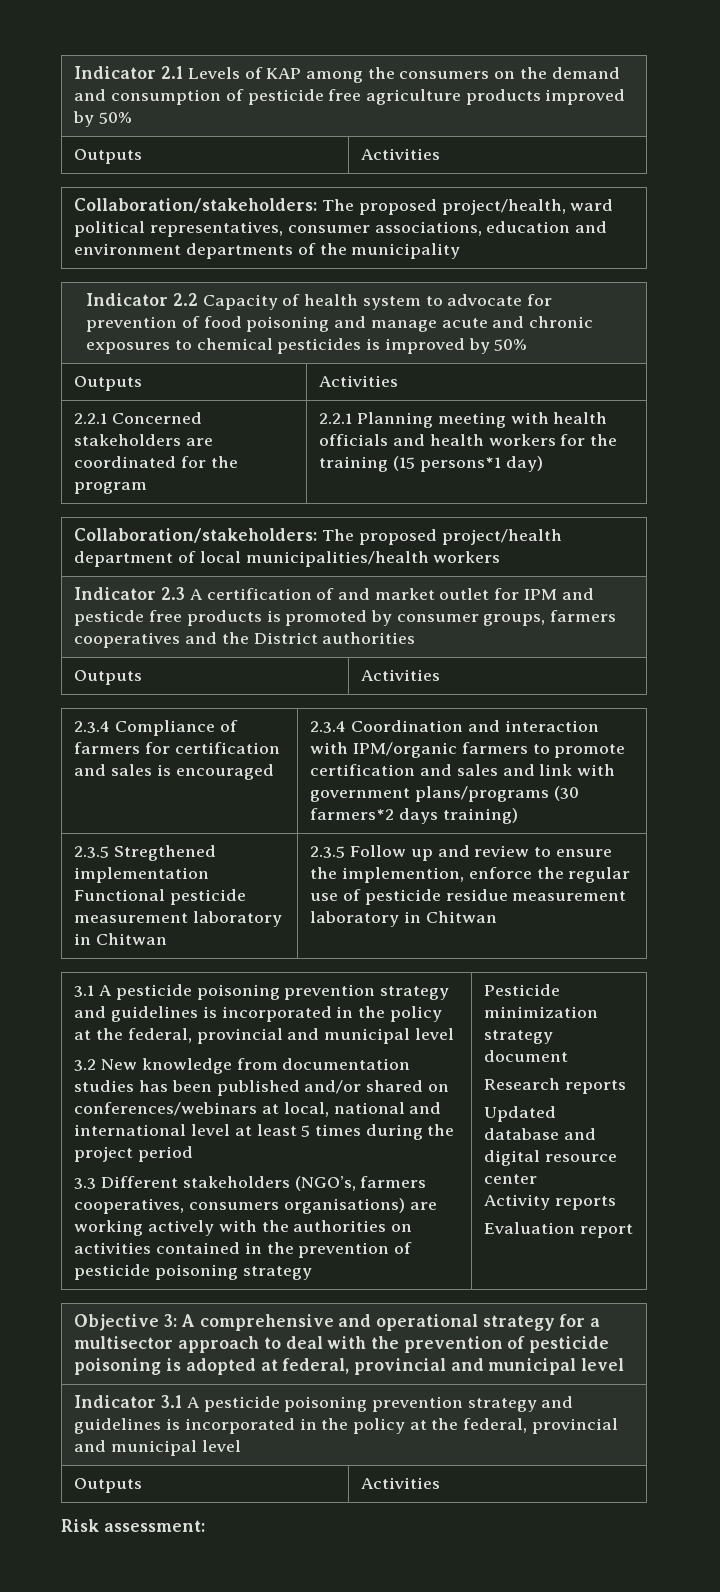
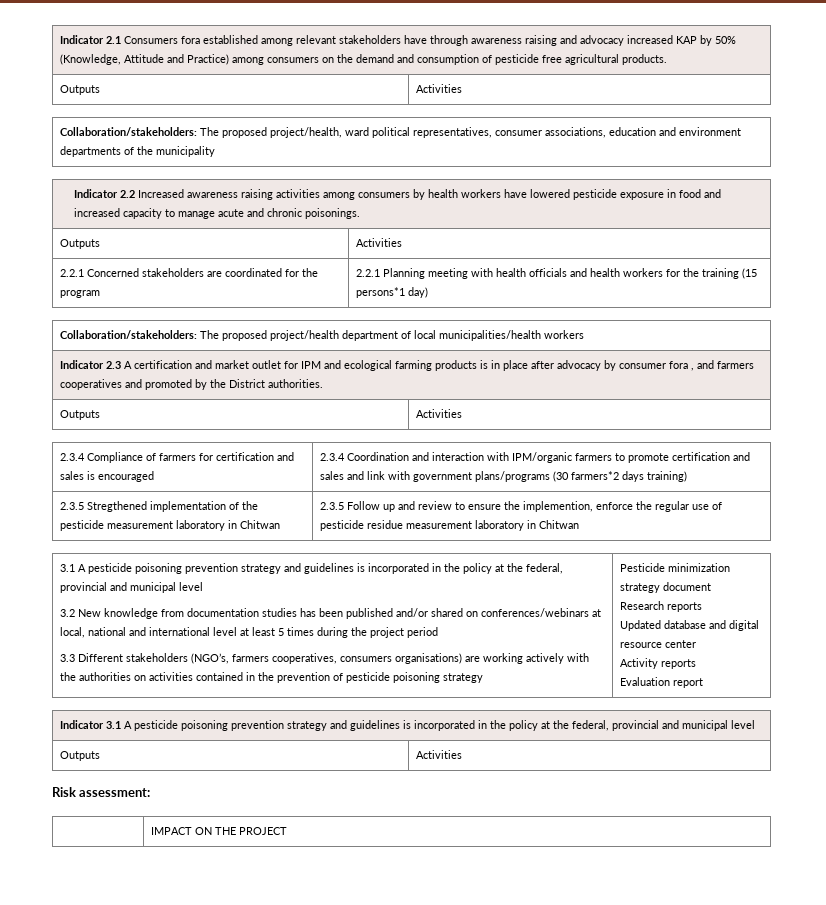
- Indicator 2.1 Levels of KAP among the consumers on the demand and consumption of pesticide free agriculture products improved by 50%
+ Indicator 2.1 Consumers fora established among relevant stakeholders have through awareness raising and advocacy increased KAP by 50% (Knowledge, Attitude and Practice) among consumers on the demand and consumption of pesticide free agricultural products.
- Indicator 2.2 Capacity of health system to advocate for prevention of food poisoning and manage acute and chronic exposures to chemical pesticides is improved by 50%
+ Indicator 2.2 Increased awareness raising activities among consumers by health workers have lowered pesticide exposure in food and increased capacity to manage acute and chronic poisonings.
- Indicator 2.3 A certification of and market outlet for IPM and pesticde free products is promoted by consumer groups, farmers cooperatives and the District authorities
+ Indicator 2.3 A certification and market outlet for IPM and ecological farming products is in place after advocacy by consumer fora , and farmers cooperatives and promoted by the District authorities.
- 2.3.5 Stregthened implementation Functional pesticide measurement laboratory in Chitwan | 2.3.5 Follow up and review to ensure the implemention, enforce the regular use of pesticide residue measurement laboratory in Chitwan
+ 2.3.5 Stregthened implementation of the pesticide measurement laboratory in Chitwan | 2.3.5 Follow up and review to ensure the implemention, enforce the regular use of pesticide residue measurement laboratory in Chitwan
- Objective 3: A comprehensive and operational strategy for a multisector approach to deal with the prevention of pesticide poisoning is adopted at federal, provincial and municipal level
+ | IMPACT ON THE PROJECT

